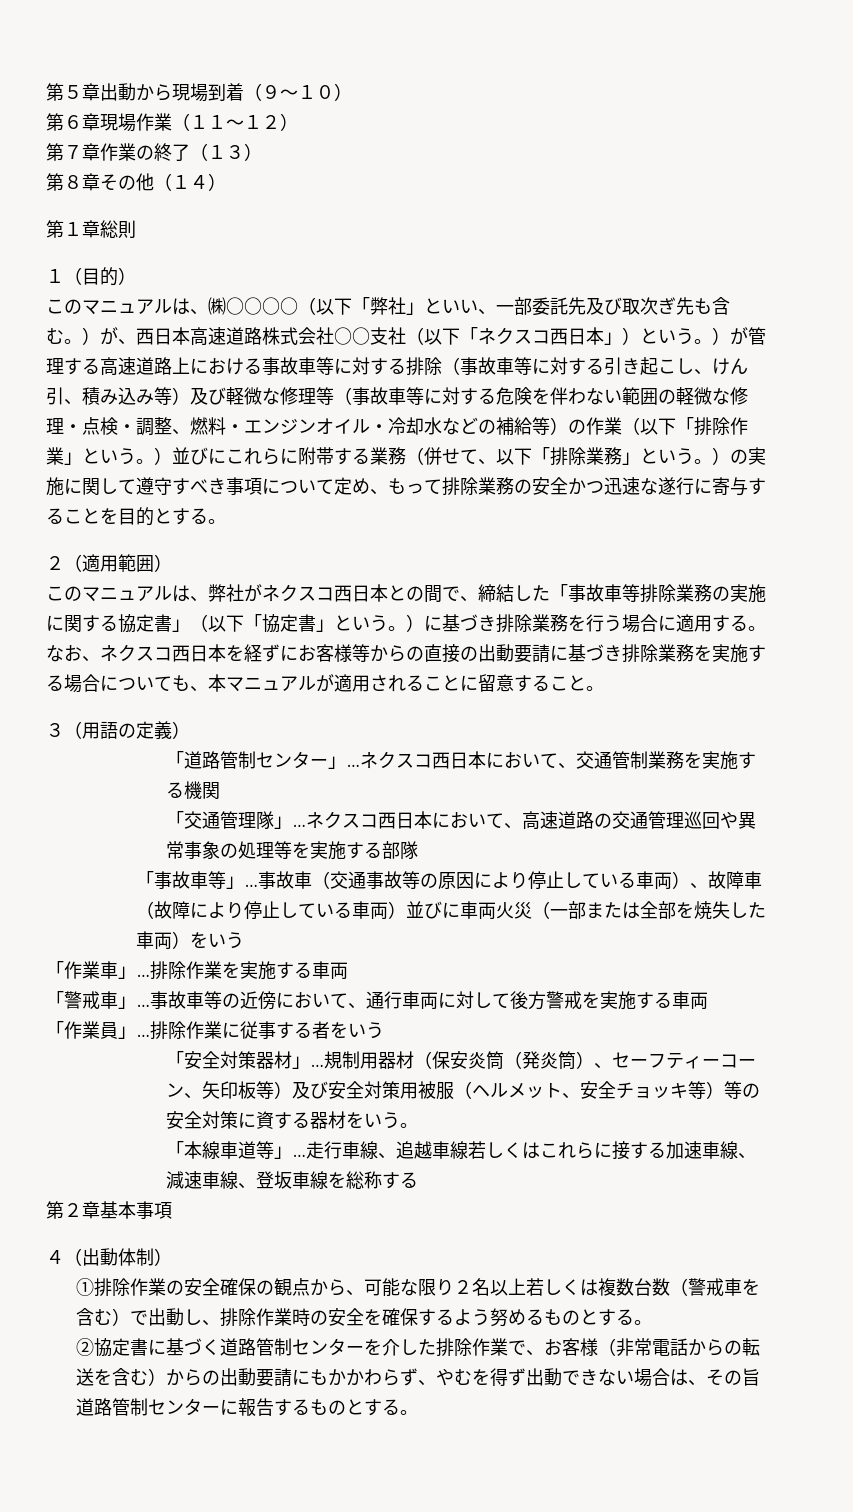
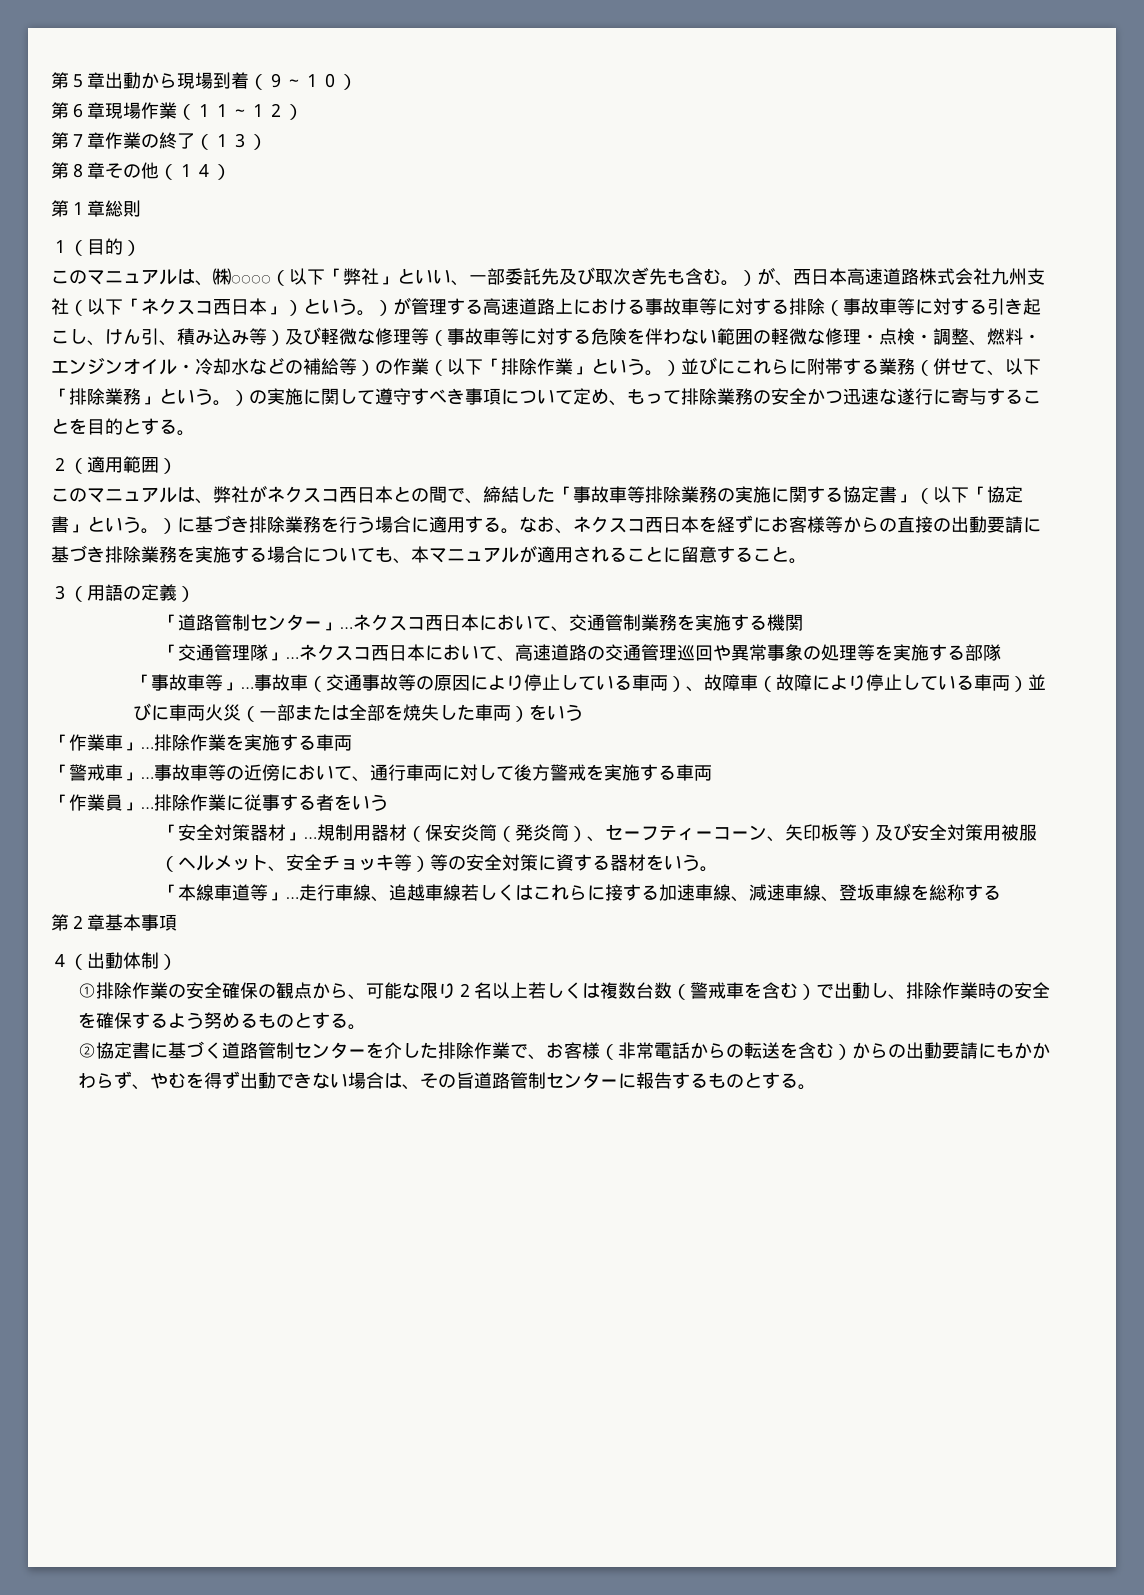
- このマニュアルは、㈱○○○○（以下「弊社」といい、一部委託先及び取次ぎ先も含む。）が、西日本高速道路株式会社○○支社（以下「ネクスコ西日本」）という。）が管理する高速道路上における事故車等に対する排除（事故車等に対する引き起こし、けん引、積み込み等）及び軽微な修理等（事故車等に対する危険を伴わない範囲の軽微な修理・点検・調整、燃料・エンジンオイル・冷却水などの補給等）の作業（以下「排除作業」という。）並びにこれらに附帯する業務（併せて、以下「排除業務」という。）の実施に関して遵守すべき事項について定め、もって排除業務の安全かつ迅速な遂行に寄与することを目的とする。
+ このマニュアルは、㈱○○○○（以下「弊社」といい、一部委託先及び取次ぎ先も含む。）が、西日本高速道路株式会社九州支社（以下「ネクスコ西日本」）という。）が管理する高速道路上における事故車等に対する排除（事故車等に対する引き起こし、けん引、積み込み等）及び軽微な修理等（事故車等に対する危険を伴わない範囲の軽微な修理・点検・調整、燃料・エンジンオイル・冷却水などの補給等）の作業（以下「排除作業」という。）並びにこれらに附帯する業務（併せて、以下「排除業務」という。）の実施に関して遵守すべき事項について定め、もって排除業務の安全かつ迅速な遂行に寄与することを目的とする。

